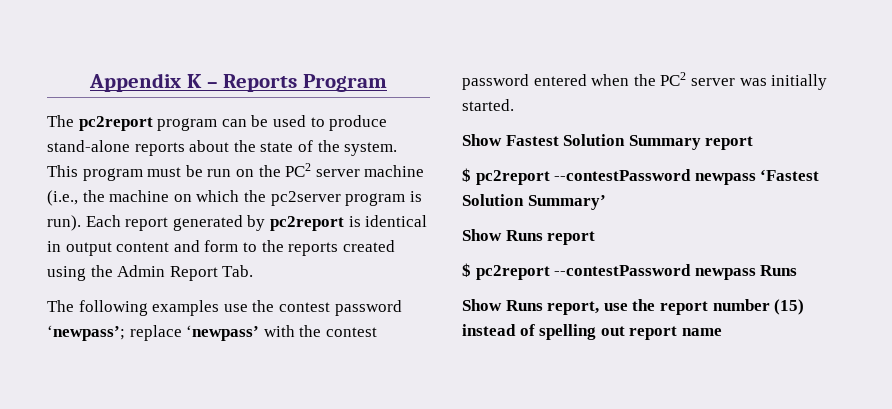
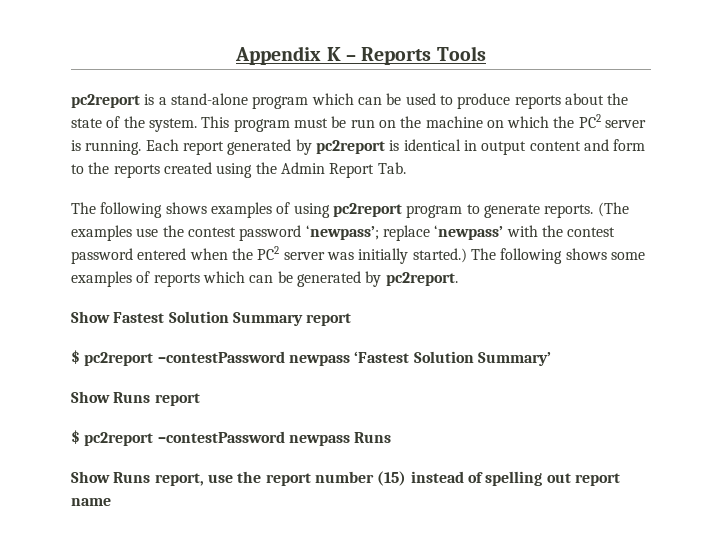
- Appendix K – Reports Program
- The pc2report program can be used to produce stand-alone reports about the state of the system.
+ Appendix K – Reports Tools
+ pc2report is a stand-alone program which can be used to produce reports about the state of the system.
- This program must be run on the PC2 server machine (i.e., the machine on which the pc2server program is run).
+ This program must be run on the machine on which the PC2 server is running.
- The following examples use the contest password ‘newpass’; replace ‘newpass’ with the contest password entered when the PC2 server was initially started.
+ The following shows examples of using pc2report program to generate reports. (The examples use the contest password ‘newpass’; replace ‘newpass’ with the contest password entered when the PC2 server was initially started.) The following shows some examples of reports which can be generated by pc2report.
- $ pc2report --contestPassword newpass ‘Fastest Solution Summary’
+ $ pc2report –contestPassword newpass ‘Fastest Solution Summary’
- $ pc2report --contestPassword newpass Runs
+ $ pc2report –contestPassword newpass Runs

